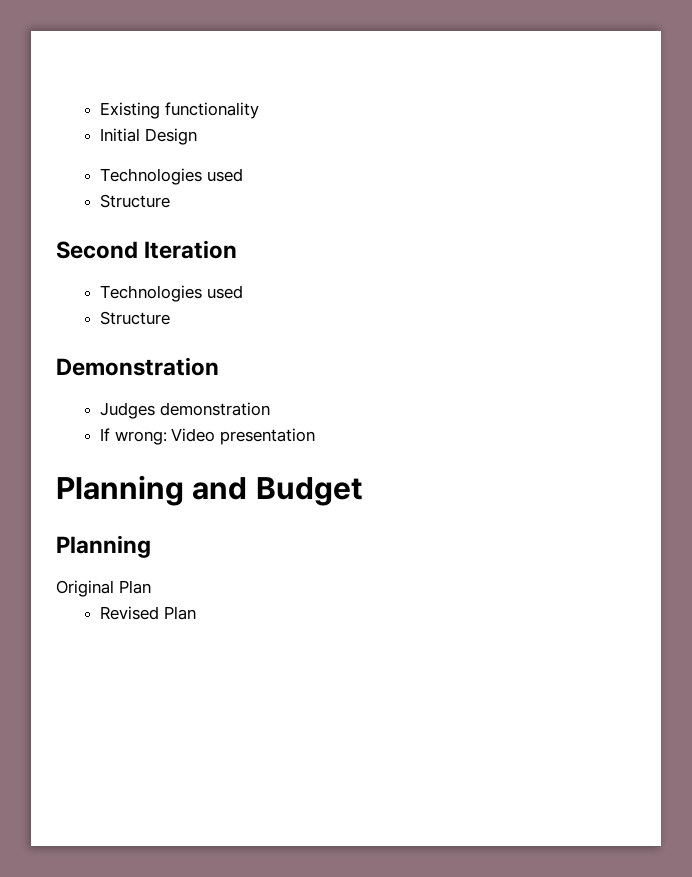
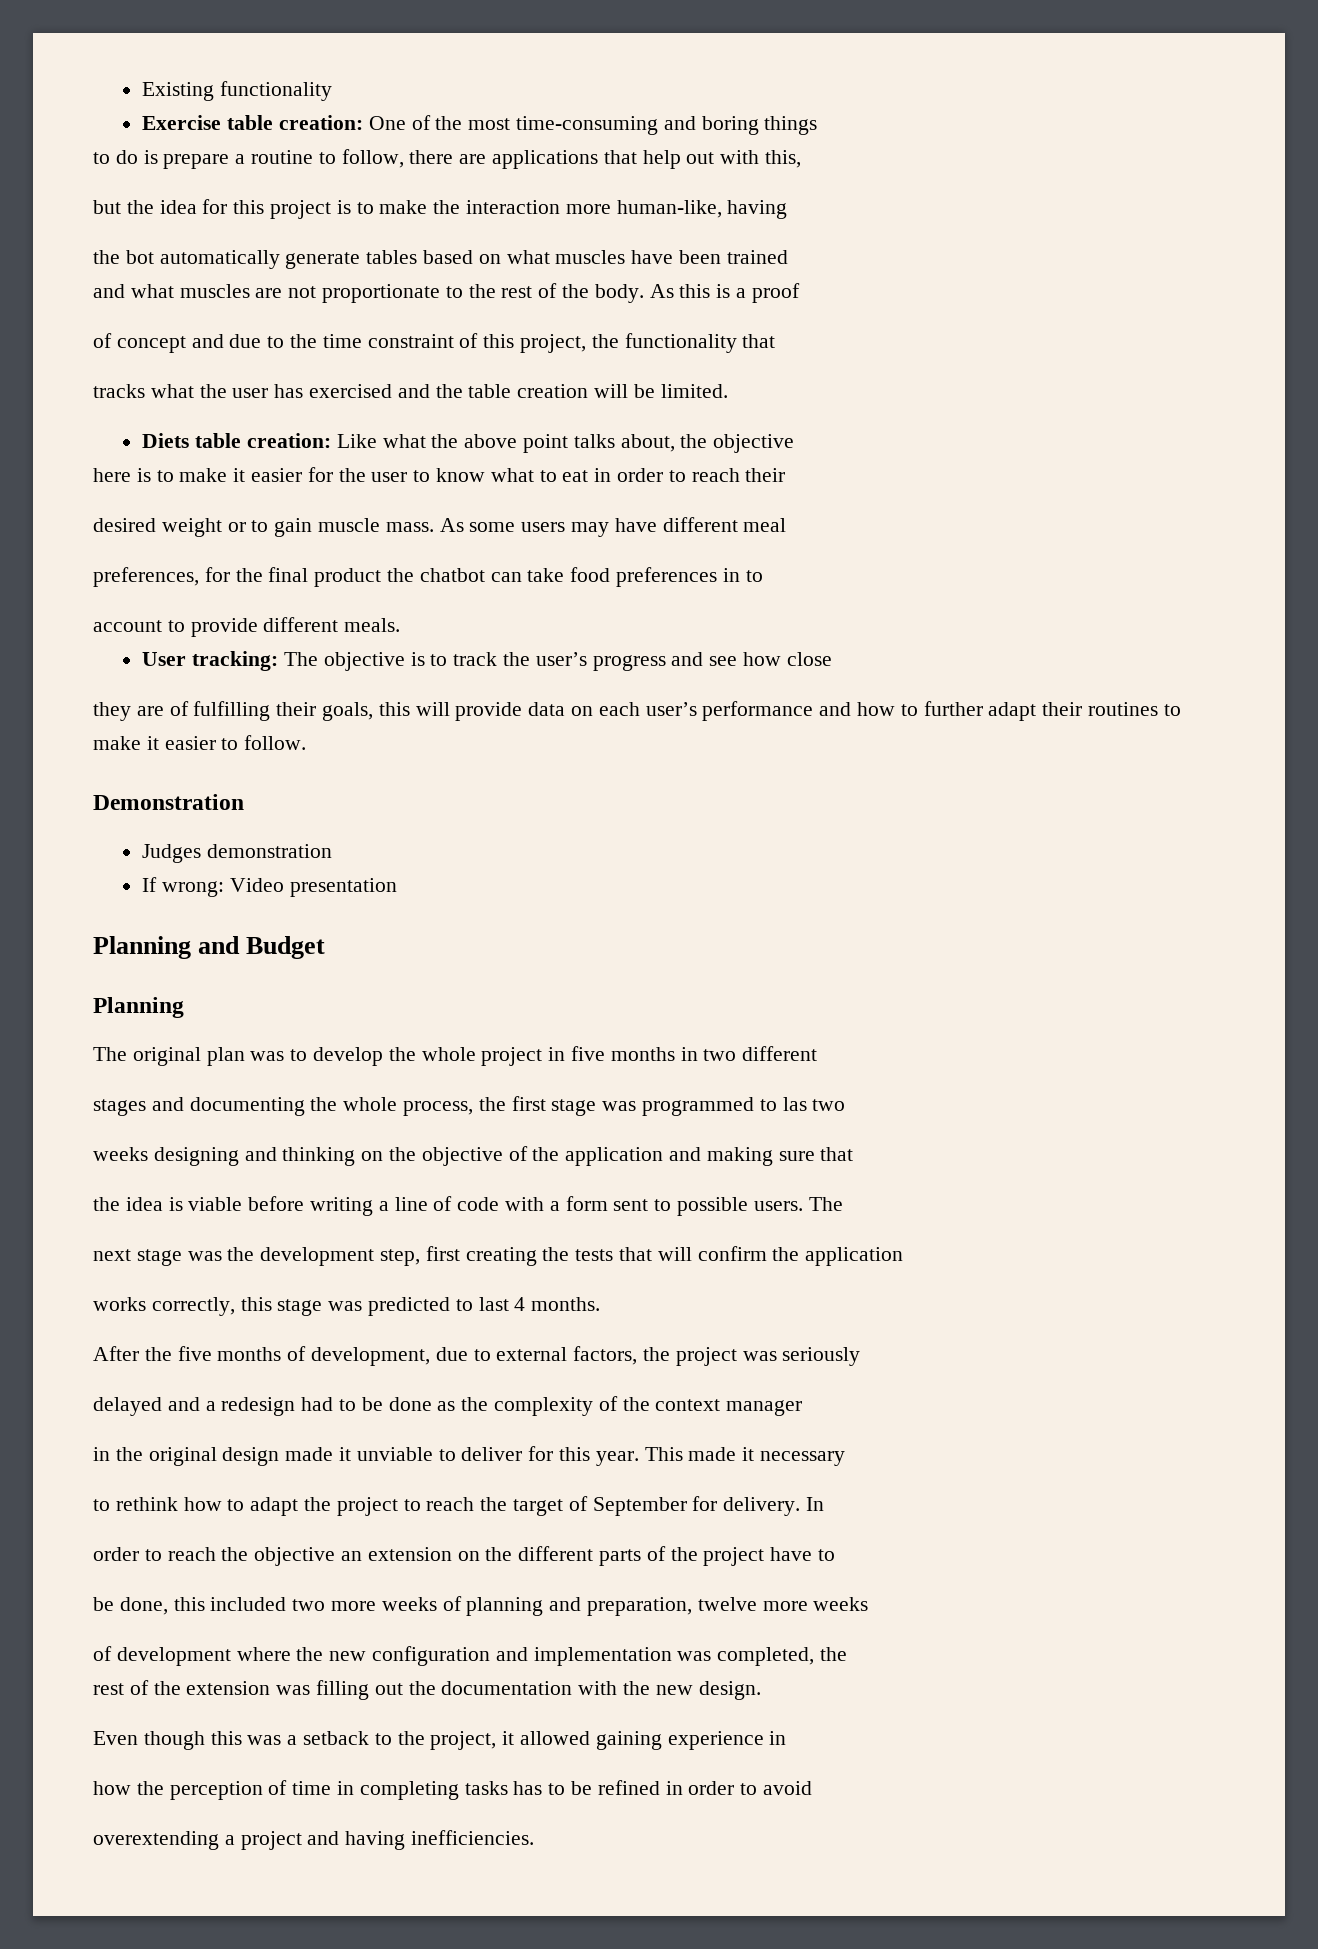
- Initial Design
- Technologies used
- Structure
- Second Iteration
- Technologies used
- Structure
+ Exercise table creation: One of the most time-consuming and boring things
+ to do is prepare a routine to follow, there are applications that help out with this,
+ but the idea for this project is to make the interaction more human-like, having
+ the bot automatically generate tables based on what muscles have been trained
+ and what muscles are not proportionate to the rest of the body. As this is a proof
+ of concept and due to the time constraint of this project, the functionality that
+ tracks what the user has exercised and the table creation will be limited.
+ Diets table creation: Like what the above point talks about, the objective
+ here is to make it easier for the user to know what to eat in order to reach their
+ desired weight or to gain muscle mass. As some users may have different meal
+ preferences, for the final product the chatbot can take food preferences in to
+ account to provide different meals.
+ User tracking: The objective is to track the user’s progress and see how close
+ they are of fulfilling their goals, this will provide data on each user’s performance and how to further adapt their routines to make it easier to follow.
- Original Plan
- Revised Plan
+ The original plan was to develop the whole project in five months in two different
+ stages and documenting the whole process, the first stage was programmed to las two
+ weeks designing and thinking on the objective of the application and making sure that
+ the idea is viable before writing a line of code with a form sent to possible users. The
+ next stage was the development step, first creating the tests that will confirm the application
+ works correctly, this stage was predicted to last 4 months.
+ After the five months of development, due to external factors, the project was seriously
+ delayed and a redesign had to be done as the complexity of the context manager
+ in the original design made it unviable to deliver for this year. This made it necessary
+ to rethink how to adapt the project to reach the target of September for delivery. In
+ order to reach the objective an extension on the different parts of the project have to
+ be done, this included two more weeks of planning and preparation, twelve more weeks
+ of development where the new configuration and implementation was completed, the
+ rest of the extension was filling out the documentation with the new design.
+ Even though this was a setback to the project, it allowed gaining experience in
+ how the perception of time in completing tasks has to be refined in order to avoid
+ overextending a project and having inefficiencies.

